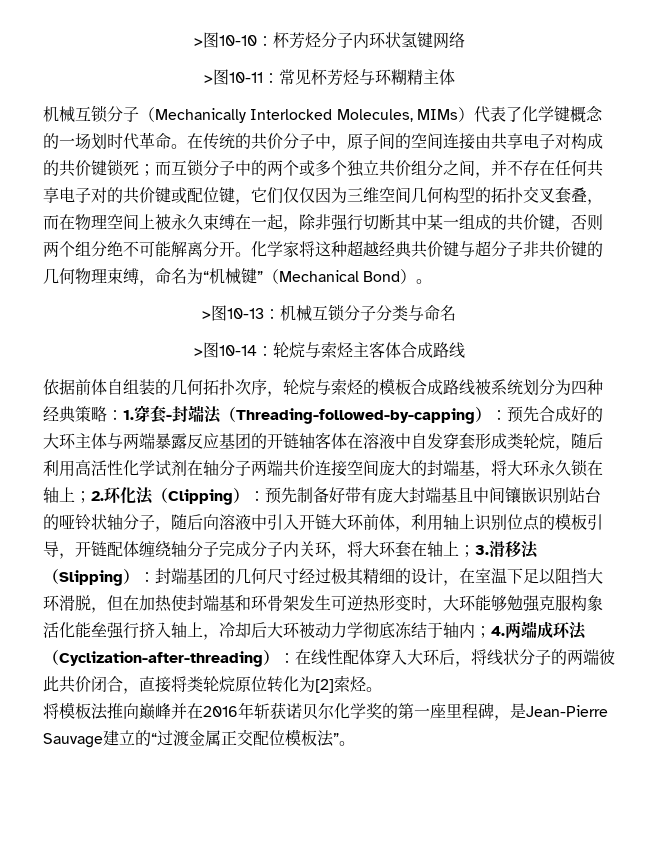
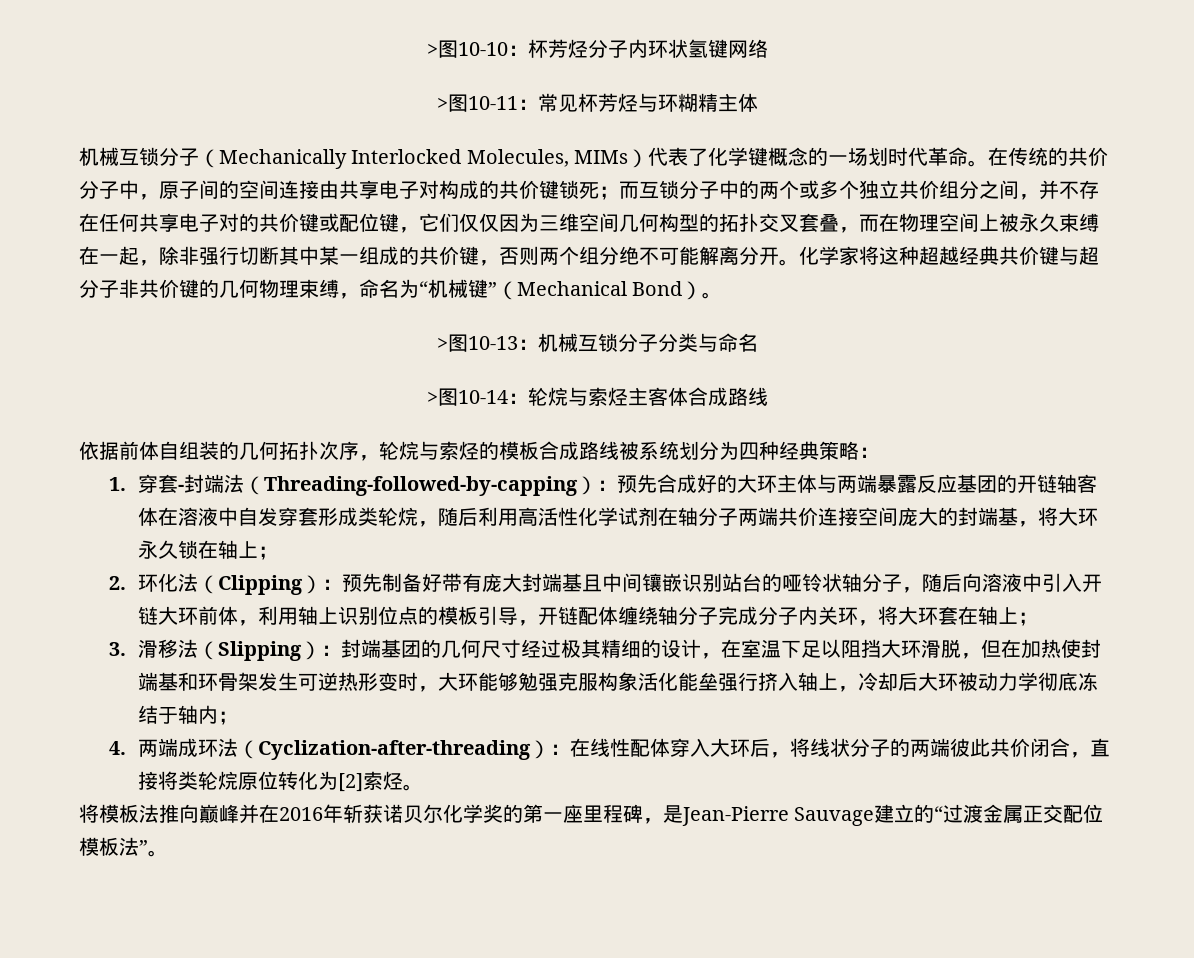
- 依据前体自组装的几何拓扑次序，轮烷与索烃的模板合成路线被系统划分为四种经典策略：1.穿套-封端法（Threading-followed-by-capping）：
+ 依据前体自组装的几何拓扑次序，轮烷与索烃的模板合成路线被系统划分为四种经典策略：
+ 1.穿套-封端法（Threading-followed-by-capping）：
- 预先合成好的大环主体与两端暴露反应基团的开链轴客体在溶液中自发穿套形成类轮烷，随后利用高活性化学试剂在轴分子两端共价连接空间庞大的封端基，将大环永久锁在轴上；2.环化法（Clipping）：
+ 预先合成好的大环主体与两端暴露反应基团的开链轴客体在溶液中自发穿套形成类轮烷，随后利用高活性化学试剂在轴分子两端共价连接空间庞大的封端基，将大环永久锁在轴上；
+ 2.环化法（Clipping）：
- 预先制备好带有庞大封端基且中间镶嵌识别站台的哑铃状轴分子，随后向溶液中引入开链大环前体，利用轴上识别位点的模板引导，开链配体缠绕轴分子完成分子内关环，将大环套在轴上；3.滑移法（Slipping）：
+ 预先制备好带有庞大封端基且中间镶嵌识别站台的哑铃状轴分子，随后向溶液中引入开链大环前体，利用轴上识别位点的模板引导，开链配体缠绕轴分子完成分子内关环，将大环套在轴上；
+ 3.滑移法（Slipping）：
- 封端基团的几何尺寸经过极其精细的设计，在室温下足以阻挡大环滑脱，但在加热使封端基和环骨架发生可逆热形变时，大环能够勉强克服构象活化能垒强行挤入轴上，冷却后大环被动力学彻底冻结于轴内；4.两端成环法（Cyclization-after-threading）：
+ 封端基团的几何尺寸经过极其精细的设计，在室温下足以阻挡大环滑脱，但在加热使封端基和环骨架发生可逆热形变时，大环能够勉强克服构象活化能垒强行挤入轴上，冷却后大环被动力学彻底冻结于轴内；
+ 4.两端成环法（Cyclization-after-threading）：

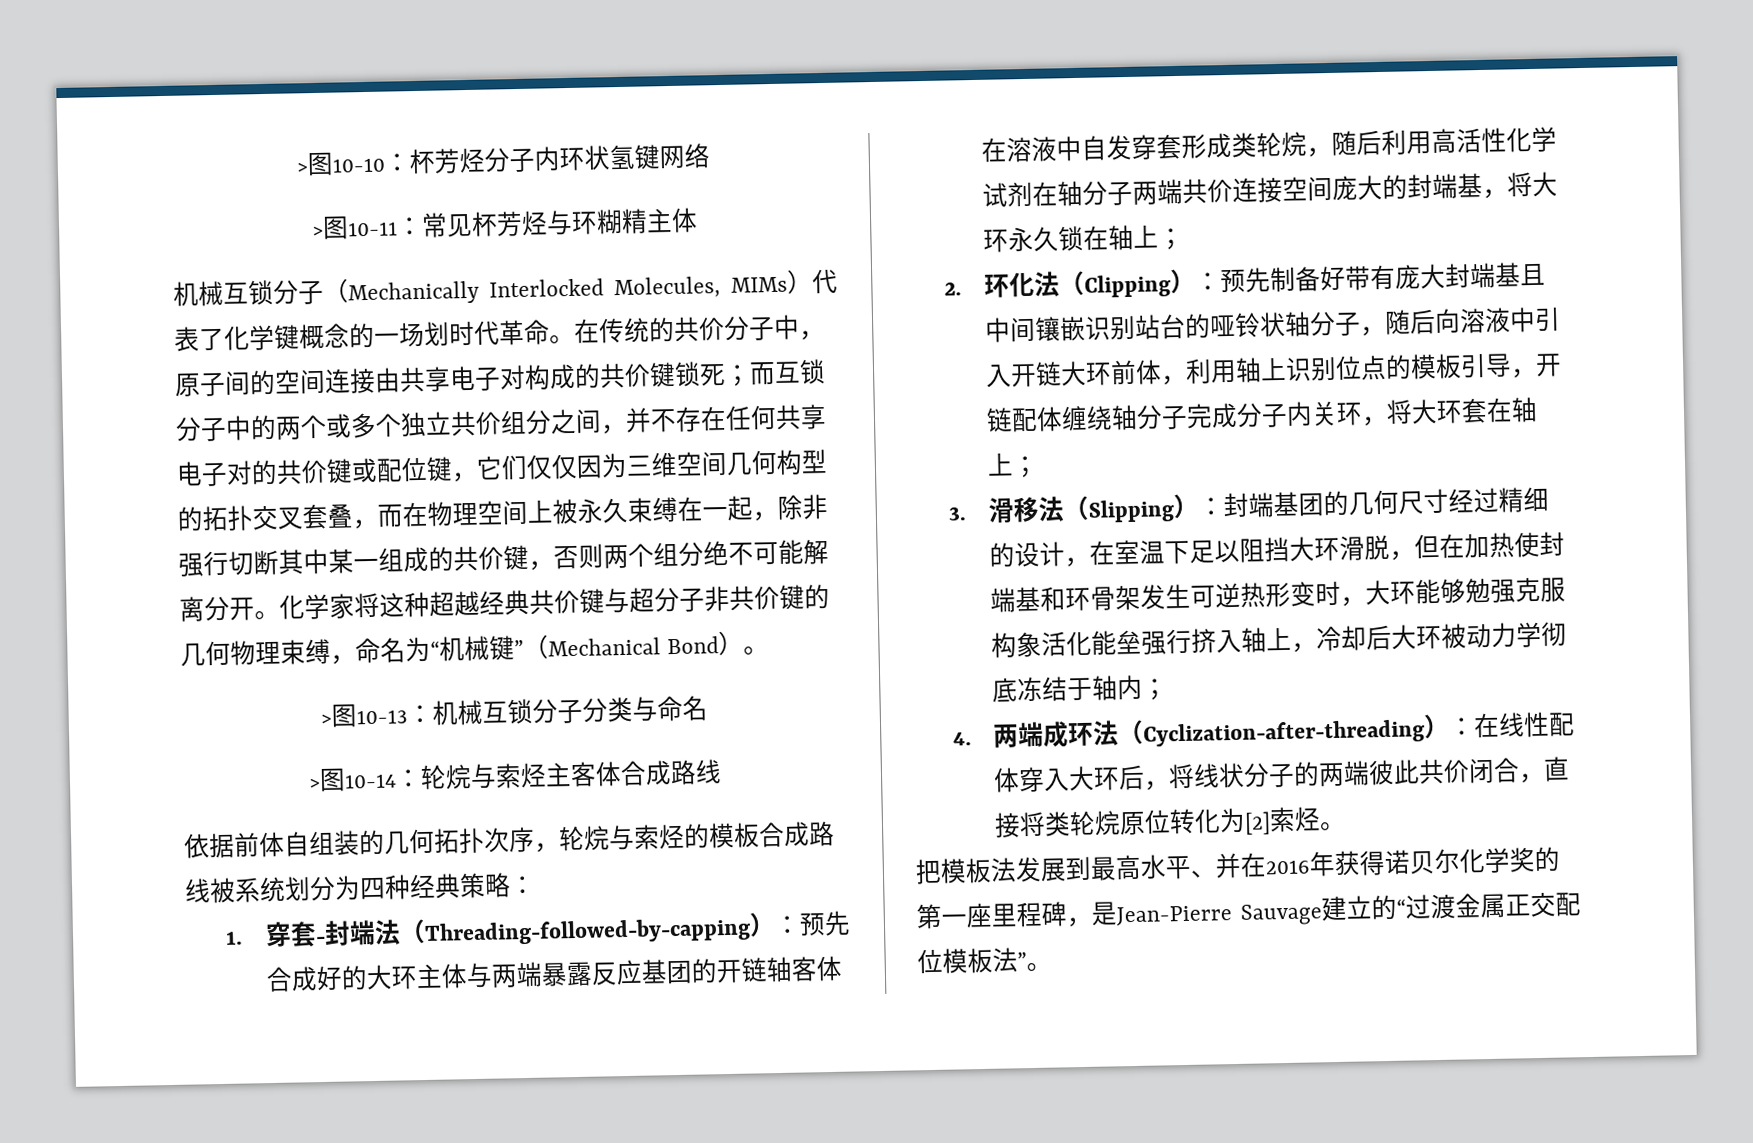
- 3.滑移法（Slipping）：封端基团的几何尺寸经过极其精细的设计，在室温下足以阻挡大环滑脱，但在加热使封端基和环骨架发生可逆热形变时，大环能够勉强克服构象活化能垒强行挤入轴上，冷却后大环被动力学彻底冻结于轴内；
+ 3.滑移法（Slipping）：封端基团的几何尺寸经过精细的设计，在室温下足以阻挡大环滑脱，但在加热使封端基和环骨架发生可逆热形变时，大环能够勉强克服构象活化能垒强行挤入轴上，冷却后大环被动力学彻底冻结于轴内；
- 将模板法推向巅峰并在2016年斩获诺贝尔化学奖的第一座里程碑，是Jean-Pierre Sauvage建立的“过渡金属正交配位模板法”。
+ 把模板法发展到最高水平、并在2016年获得诺贝尔化学奖的第一座里程碑，是Jean-Pierre Sauvage建立的“过渡金属正交配位模板法”。

